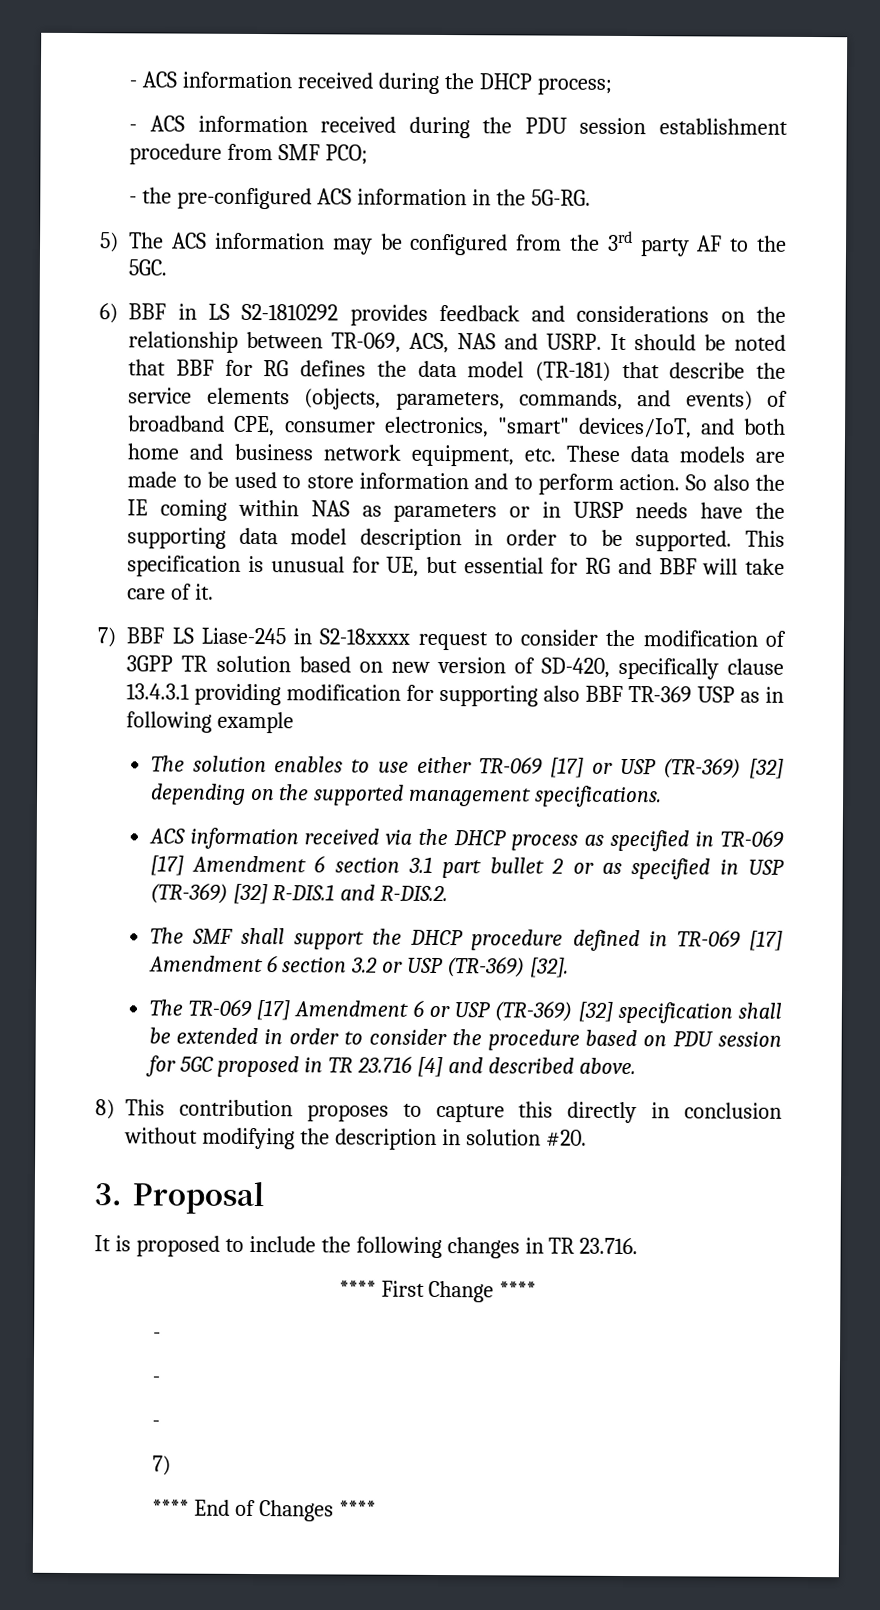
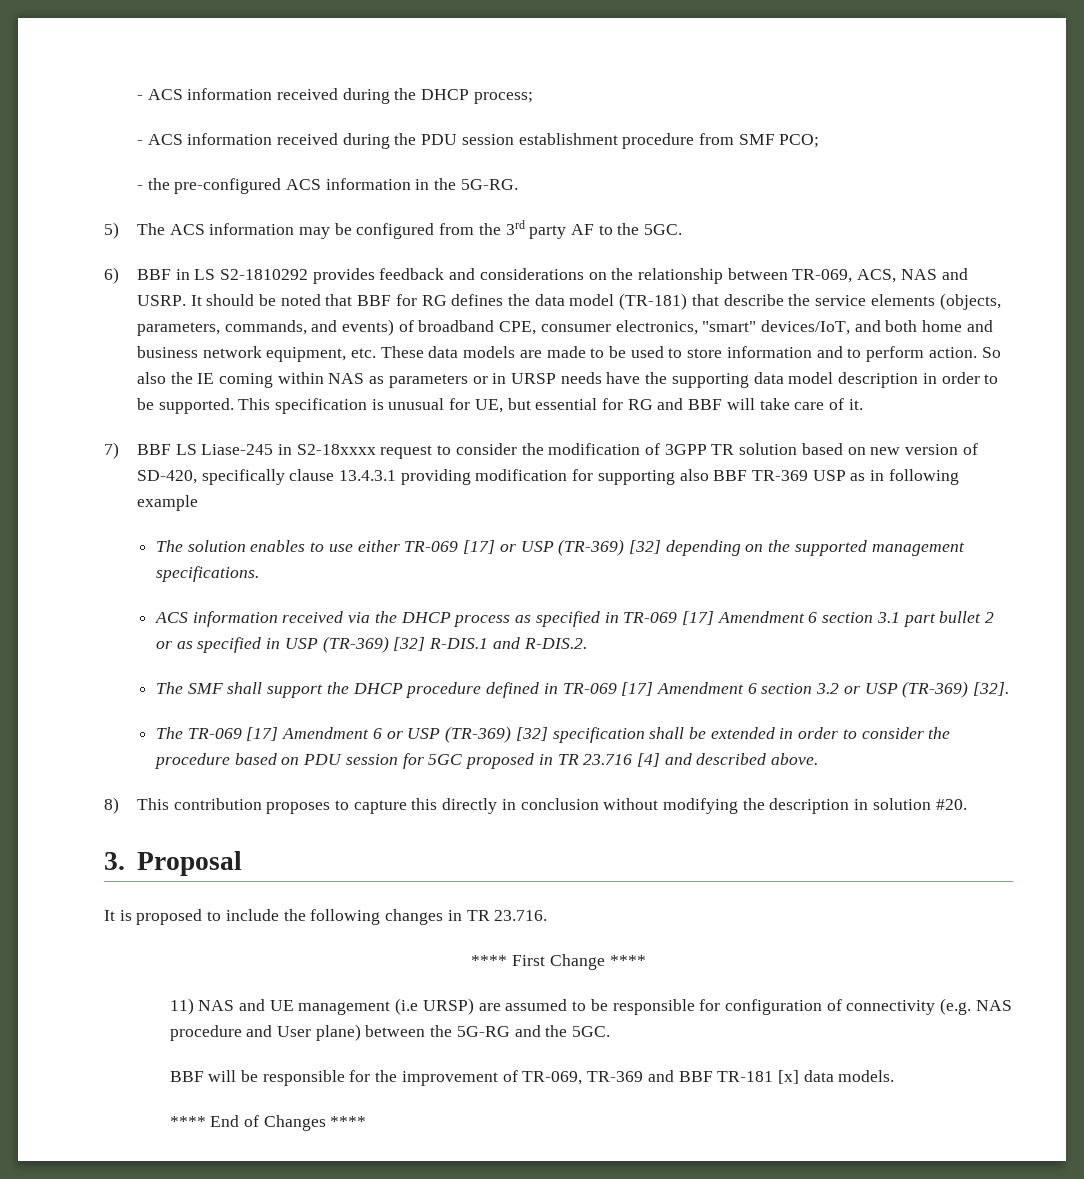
  **** First Change ****
- -
- -
- -
- 7)
+ 11) NAS and UE management (i.e URSP) are assumed to be responsible for configuration of connectivity (e.g. NAS procedure and User plane) between the 5G-RG and the 5GC.
+ BBF will be responsible for the improvement of TR-069, TR-369 and BBF TR-181 [x] data models.

